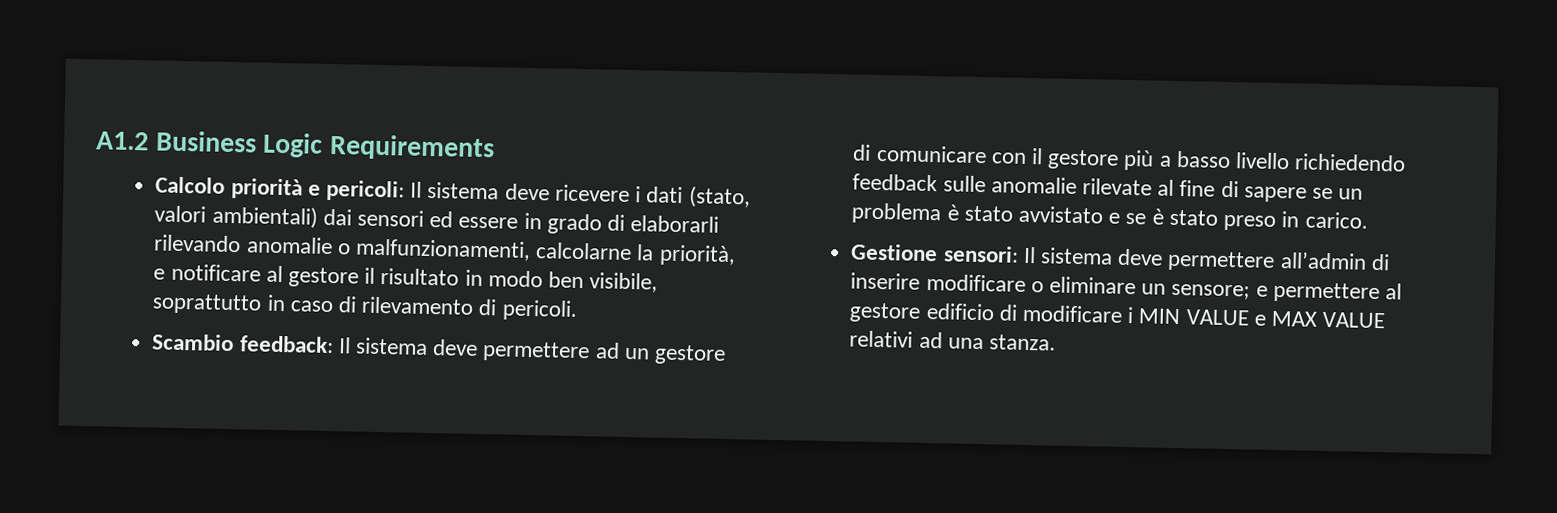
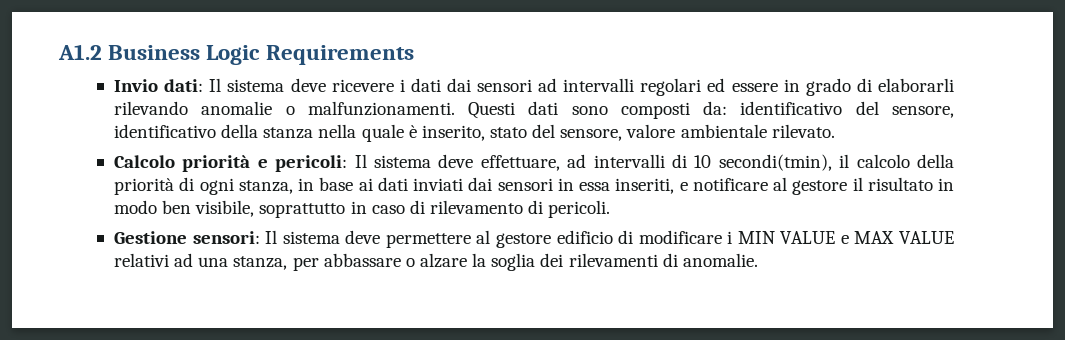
- Calcolo priorità e pericoli: Il sistema deve ricevere i dati (stato, valori ambientali) dai sensori ed essere in grado di elaborarli rilevando anomalie o malfunzionamenti, calcolarne la priorità, e notificare al gestore il risultato in modo ben visibile, soprattutto in caso di rilevamento di pericoli.
+ Invio dati: Il sistema deve ricevere i dati dai sensori ad intervalli regolari ed essere in grado di elaborarli rilevando anomalie o malfunzionamenti. Questi dati sono composti da: identificativo del sensore, identificativo della stanza nella quale è inserito, stato del sensore, valore ambientale rilevato.
+ Calcolo priorità e pericoli: Il sistema deve effettuare, ad intervalli di 10 secondi(tmin), il calcolo della priorità di ogni stanza, in base ai dati inviati dai sensori in essa inseriti, e notificare al gestore il risultato in modo ben visibile, soprattutto in caso di rilevamento di pericoli.
- Scambio feedback: Il sistema deve permettere ad un gestore di comunicare con il gestore più a basso livello richiedendo feedback sulle anomalie rilevate al fine di sapere se un problema è stato avvistato e se è stato preso in carico.
- Gestione sensori: Il sistema deve permettere all’admin di inserire modificare o eliminare un sensore; e permettere al gestore edificio di modificare i MIN VALUE e MAX VALUE relativi ad una stanza.
+ Gestione sensori: Il sistema deve permettere al gestore edificio di modificare i MIN VALUE e MAX VALUE relativi ad una stanza, per abbassare o alzare la soglia dei rilevamenti di anomalie.

